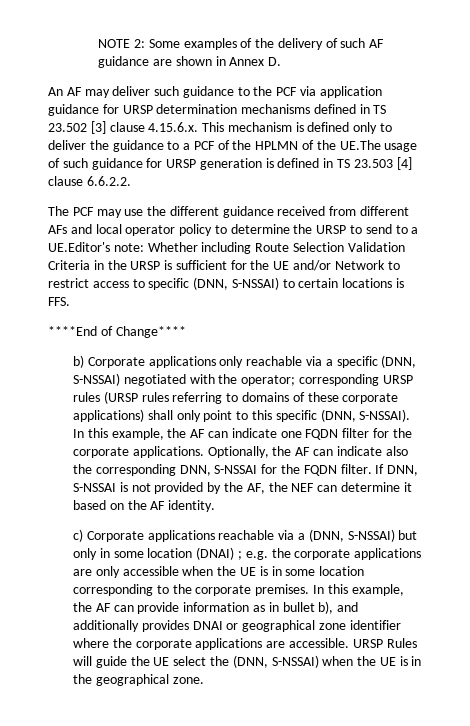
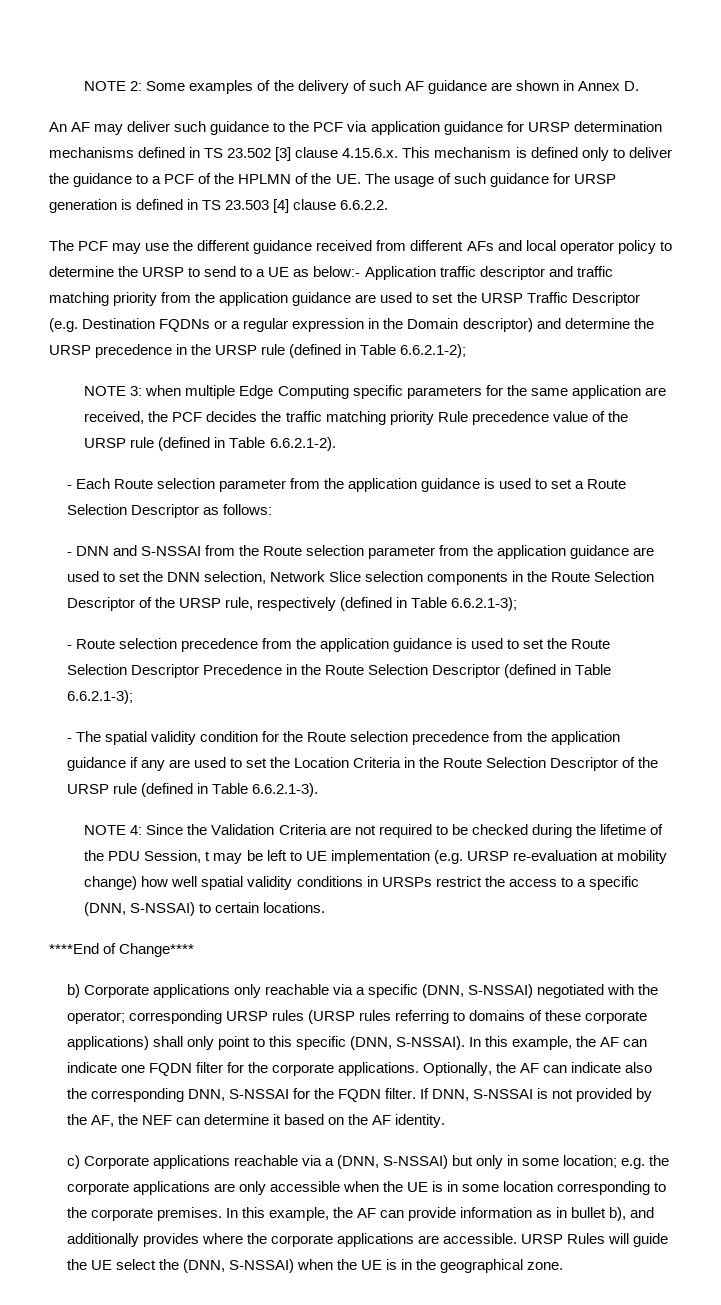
- An AF may deliver such guidance to the PCF via application guidance for URSP determination mechanisms defined in TS 23.502 [3] clause 4.15.6.x. This mechanism is defined only to deliver the guidance to a PCF of the HPLMN of the UE.The usage of such guidance for URSP generation is defined in TS 23.503 [4] clause 6.6.2.2.
+ An AF may deliver such guidance to the PCF via application guidance for URSP determination mechanisms defined in TS 23.502 [3] clause 4.15.6.x. This mechanism is defined only to deliver the guidance to a PCF of the HPLMN of the UE. The usage of such guidance for URSP generation is defined in TS 23.503 [4] clause 6.6.2.2.
- The PCF may use the different guidance received from different AFs and local operator policy to determine the URSP to send to a UE.Editor's note: Whether including Route Selection Validation Criteria in the URSP is sufficient for the UE and/or Network to restrict access to specific (DNN, S-NSSAI) to certain locations is FFS.
+ The PCF may use the different guidance received from different AFs and local operator policy to determine the URSP to send to a UE as below:- Application traffic descriptor and traffic matching priority from the application guidance are used to set the URSP Traffic Descriptor (e.g. Destination FQDNs or a regular expression in the Domain descriptor) and determine the URSP precedence in the URSP rule (defined in Table 6.6.2.1-2);
+ NOTE 3: when multiple Edge Computing specific parameters for the same application are received, the PCF decides the traffic matching priority Rule precedence value of the URSP rule (defined in Table 6.6.2.1-2).
+ - Each Route selection parameter from the application guidance is used to set a Route Selection Descriptor as follows:
+ - DNN and S-NSSAI from the Route selection parameter from the application guidance are used to set the DNN selection, Network Slice selection components in the Route Selection Descriptor of the URSP rule, respectively (defined in Table 6.6.2.1-3);
+ - Route selection precedence from the application guidance is used to set the Route Selection Descriptor Precedence in the Route Selection Descriptor (defined in Table 6.6.2.1-3);
+ - The spatial validity condition for the Route selection precedence from the application guidance if any are used to set the Location Criteria in the Route Selection Descriptor of the URSP rule (defined in Table 6.6.2.1-3).
+ NOTE 4: Since the Validation Criteria are not required to be checked during the lifetime of the PDU Session, t may be left to UE implementation (e.g. URSP re-evaluation at mobility change) how well spatial validity conditions in URSPs restrict the access to a specific (DNN, S-NSSAI) to certain locations.
- c) Corporate applications reachable via a (DNN, S-NSSAI) but only in some location (DNAI) ; e.g. the corporate applications are only accessible when the UE is in some location corresponding to the corporate premises.
+ c) Corporate applications reachable via a (DNN, S-NSSAI) but only in some location; e.g. the corporate applications are only accessible when the UE is in some location corresponding to the corporate premises.
- In this example, the AF can provide information as in bullet b), and additionally provides DNAI or geographical zone identifier where the corporate applications are accessible.
+ In this example, the AF can provide information as in bullet b), and additionally provides where the corporate applications are accessible.

